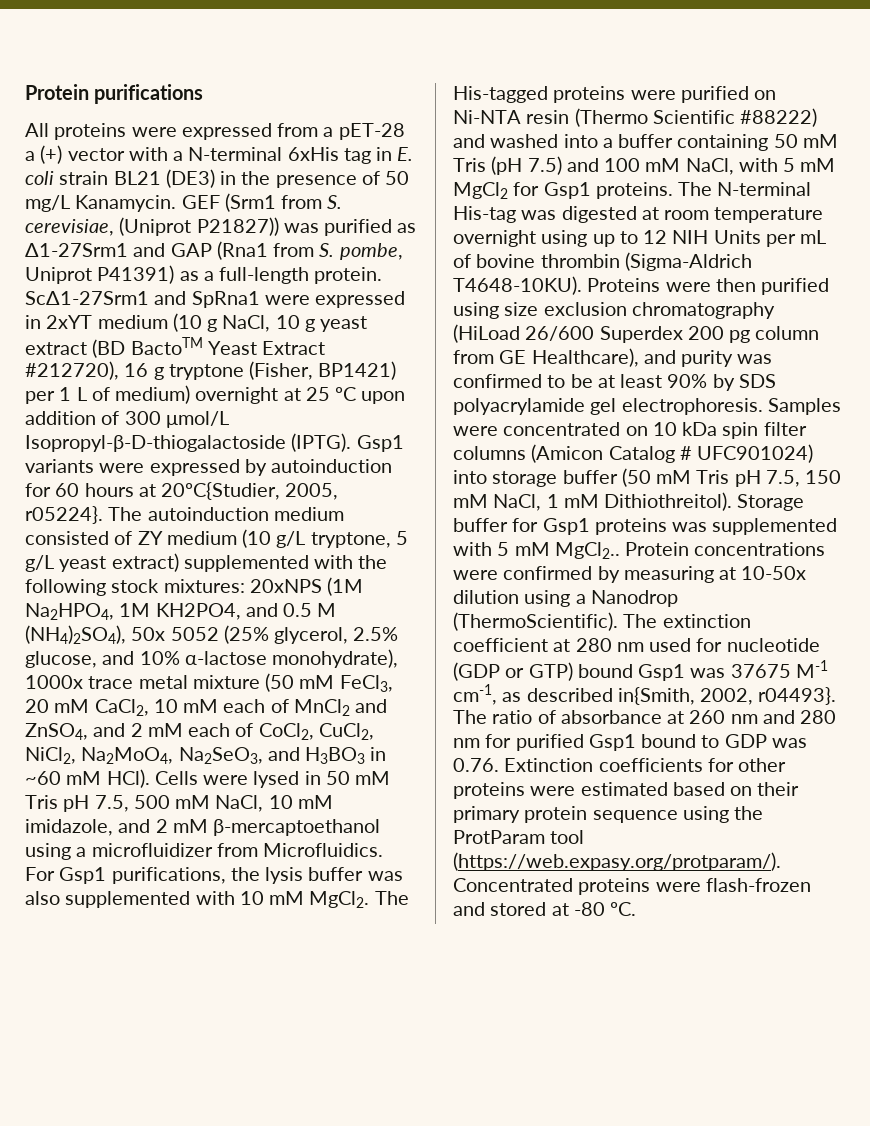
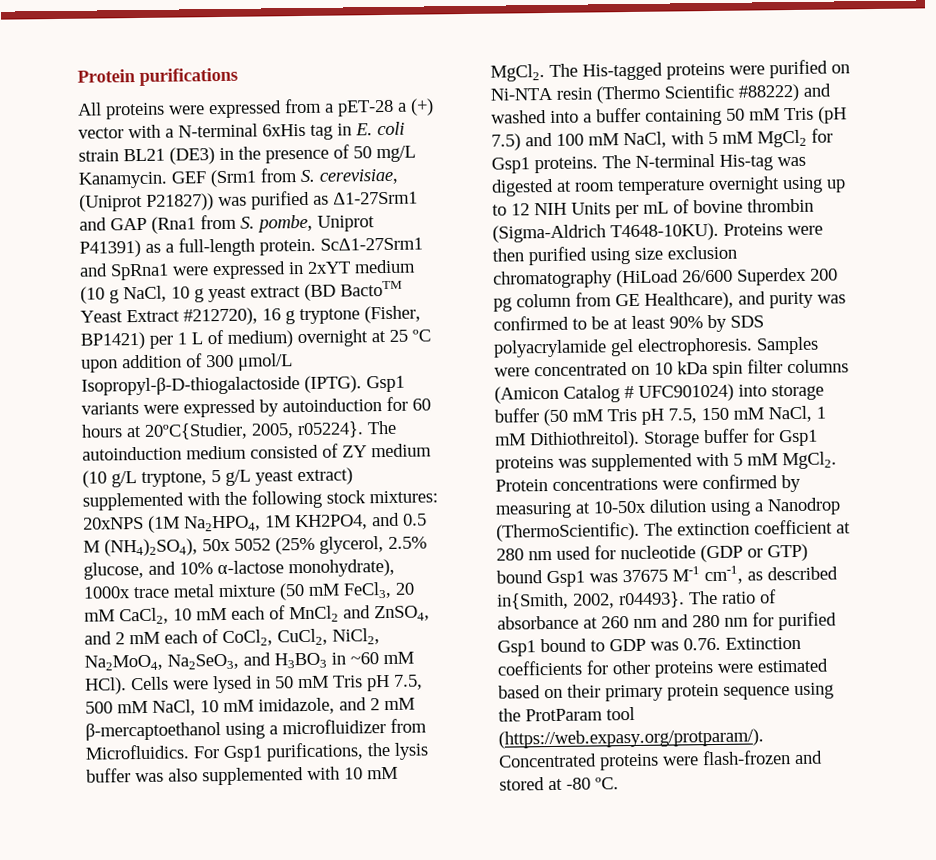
- Storage buffer for Gsp1 proteins was supplemented with 5 mM MgCl2..
+ Storage buffer for Gsp1 proteins was supplemented with 5 mM MgCl2.

